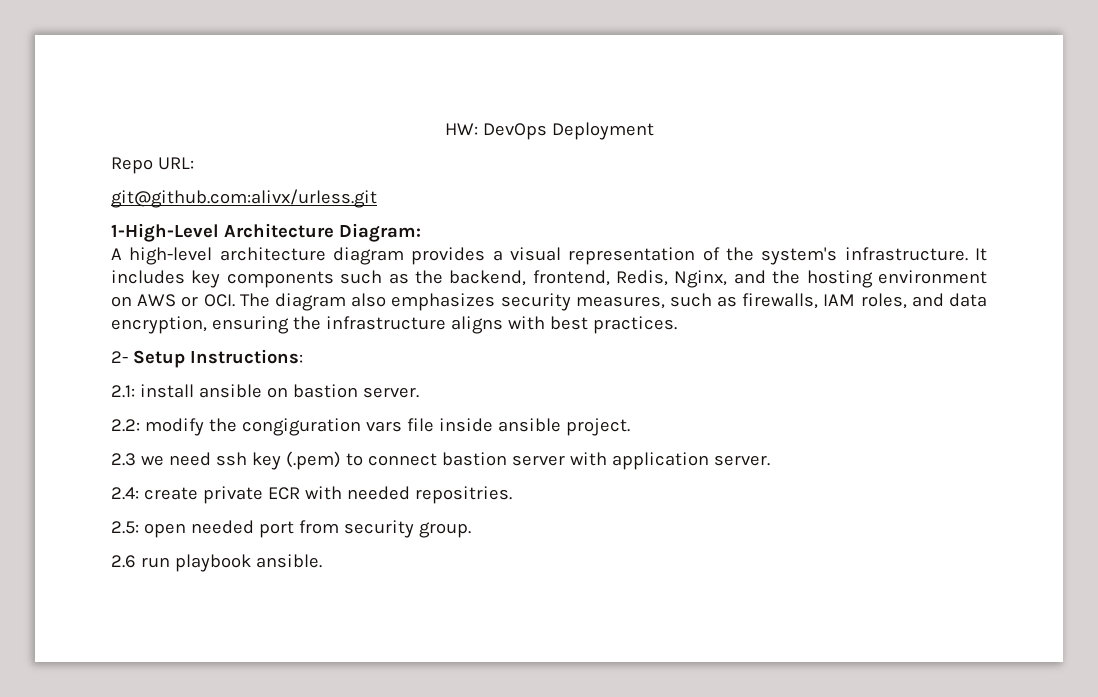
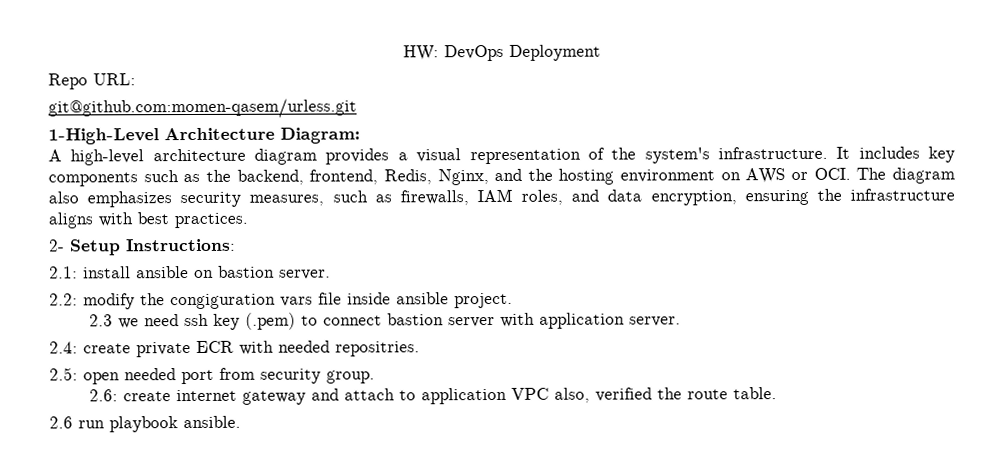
- git@github.com:alivx/urless.git
+ git@github.com:momen-qasem/urless.git
+ 2.6: create internet gateway and attach to application VPC also, verified the route table.

